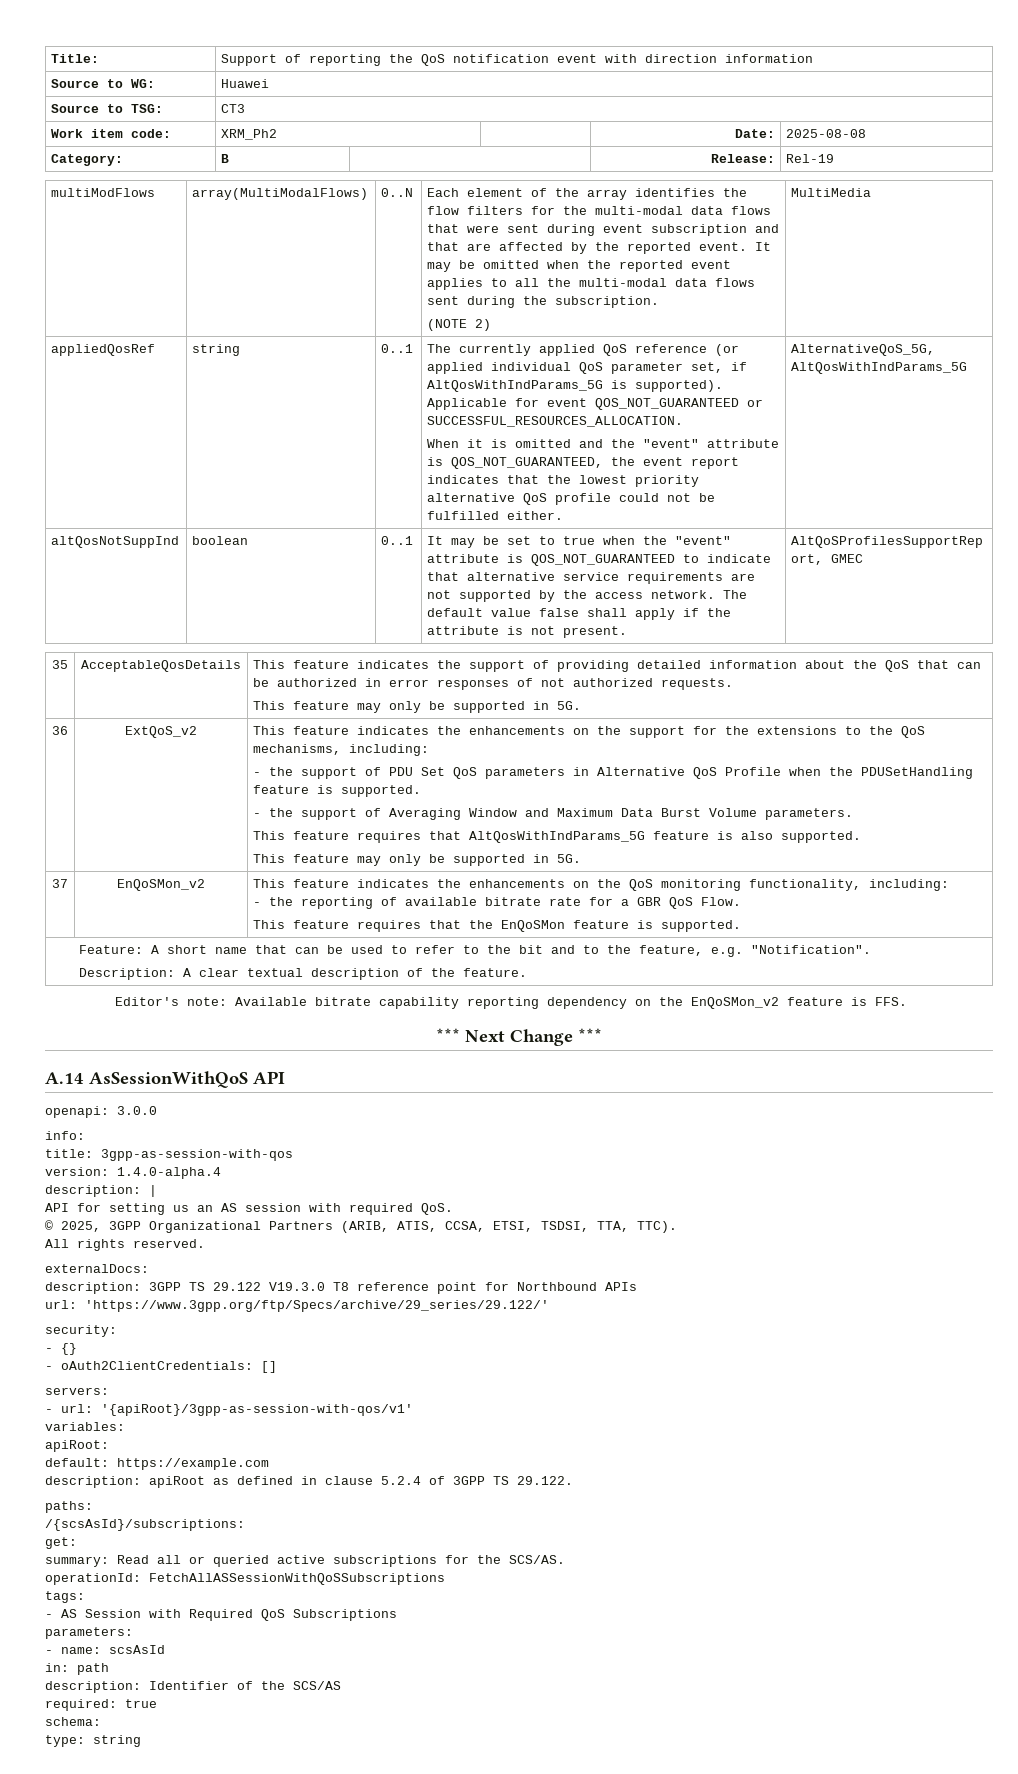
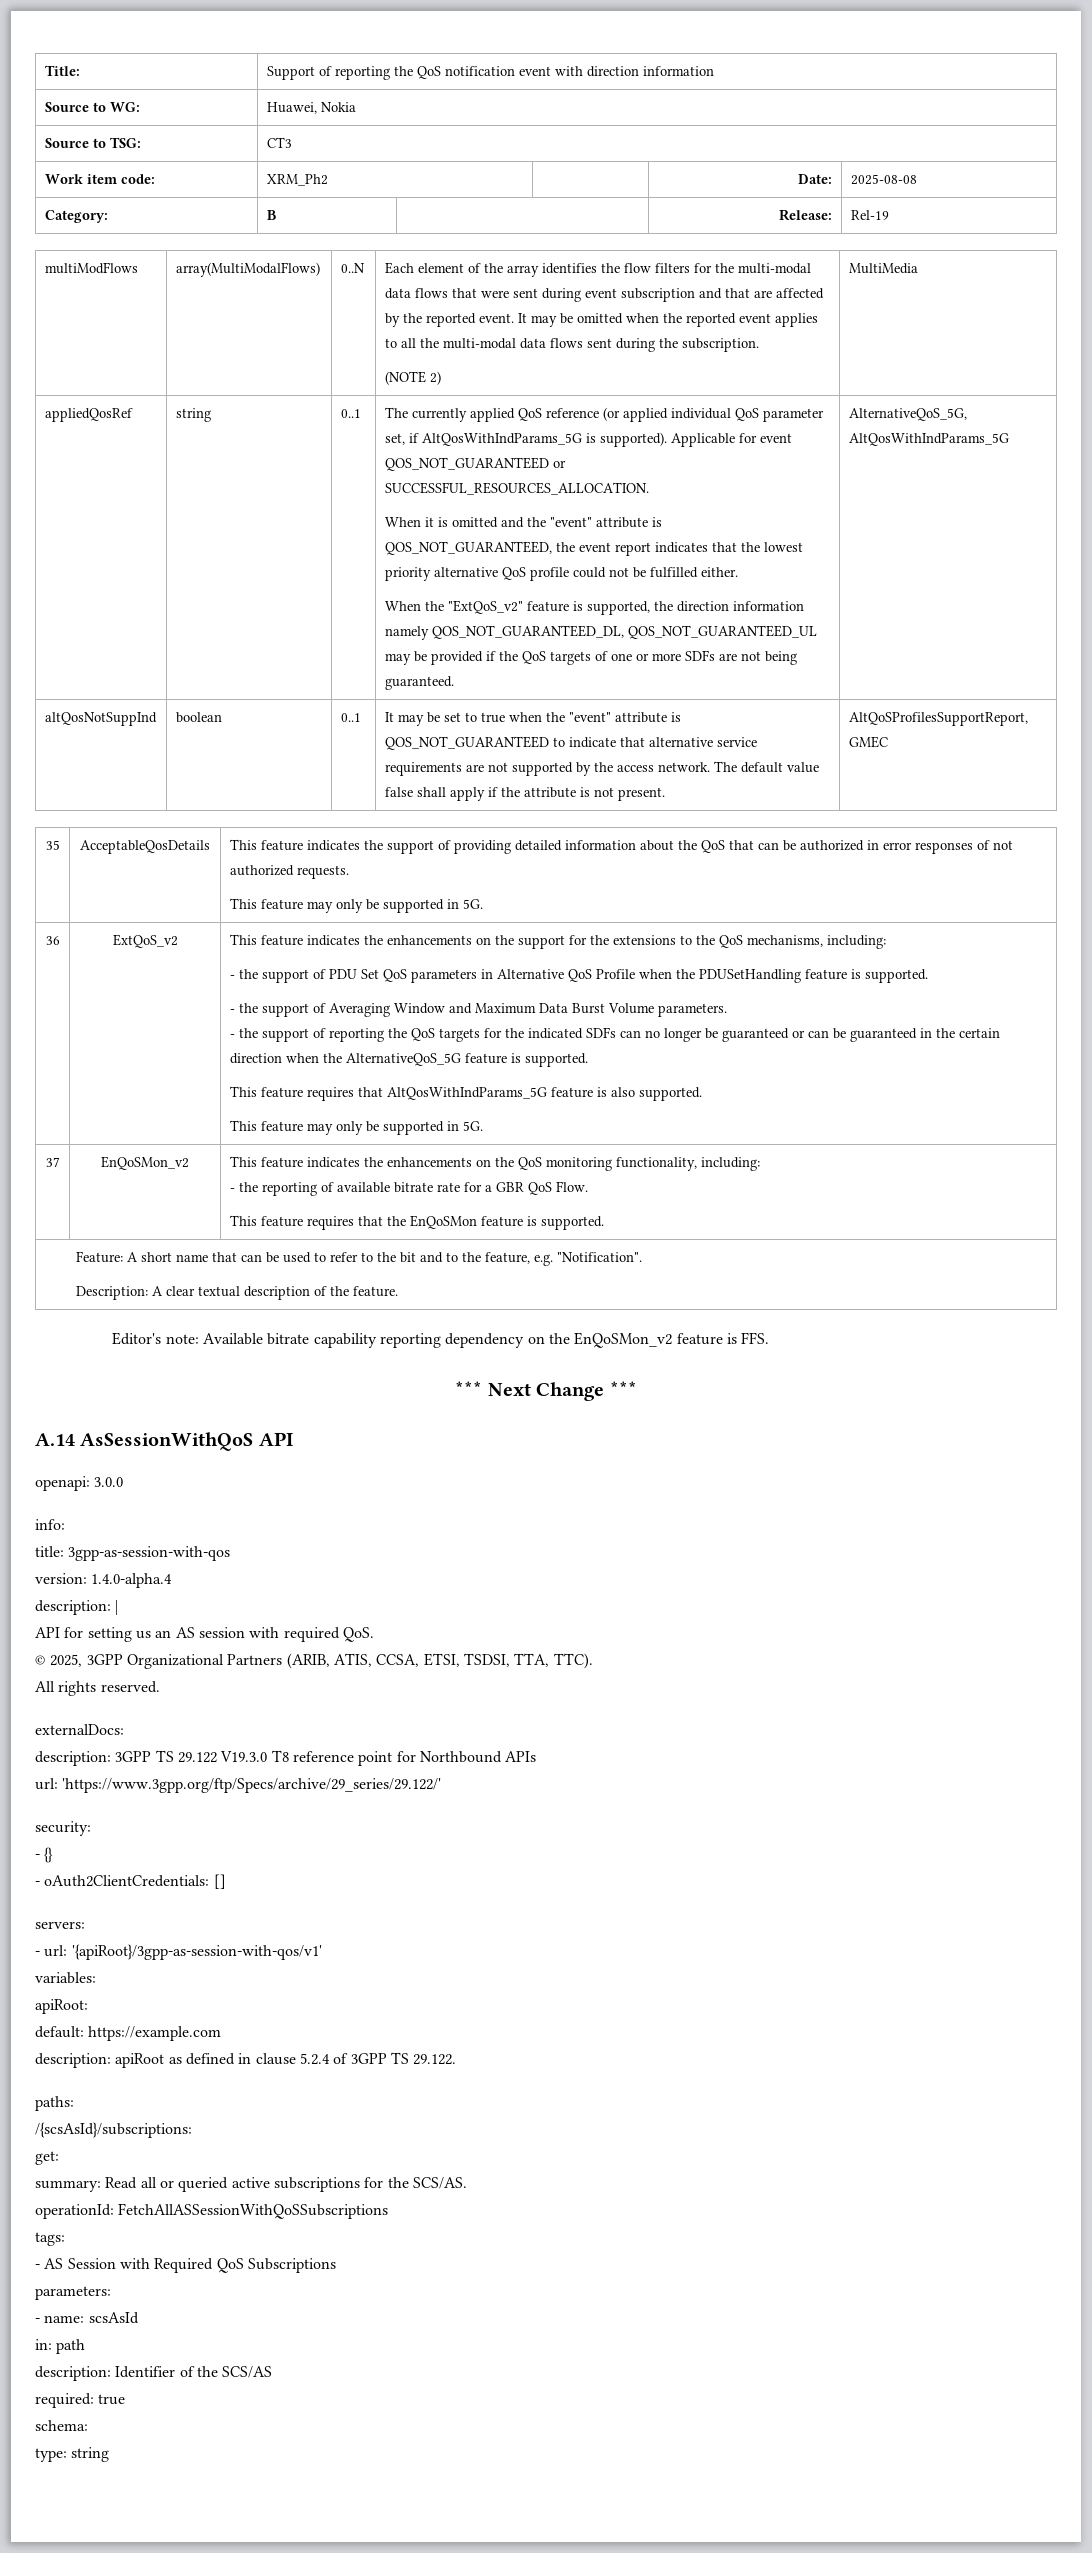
- Source to WG: | Huawei
+ Source to WG: | Huawei, Nokia
+ When the "ExtQoS_v2" feature is supported, the direction information namely QOS_NOT_GUARANTEED_DL, QOS_NOT_GUARANTEED_UL may be provided if the QoS targets of one or more SDFs are not being guaranteed.
+ - the support of reporting the QoS targets for the indicated SDFs can no longer be guaranteed or can be guaranteed in the certain direction when the AlternativeQoS_5G feature is supported.

